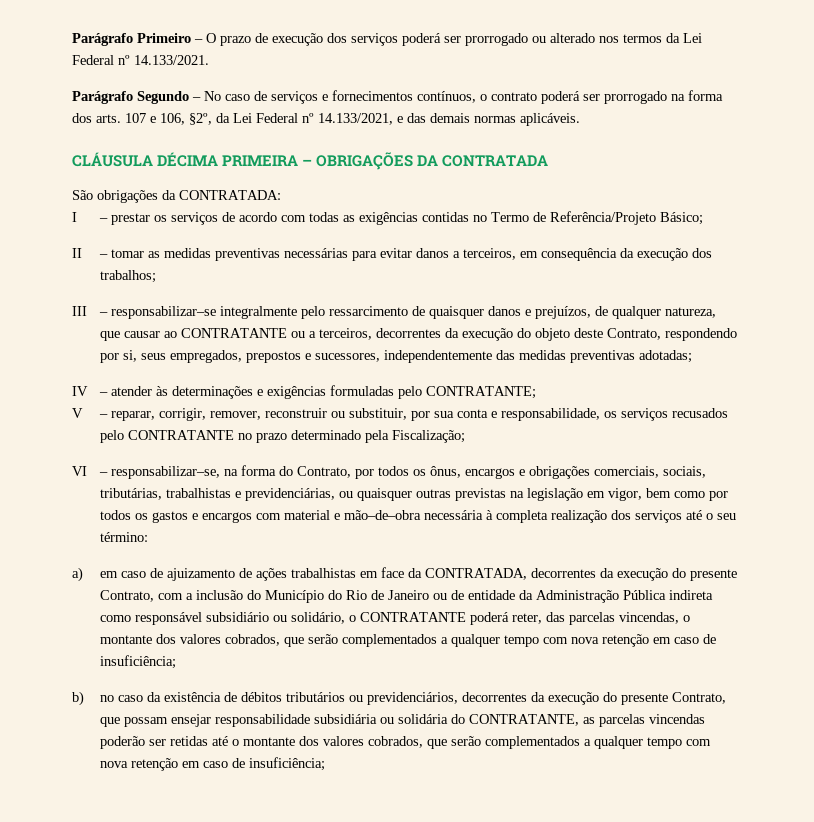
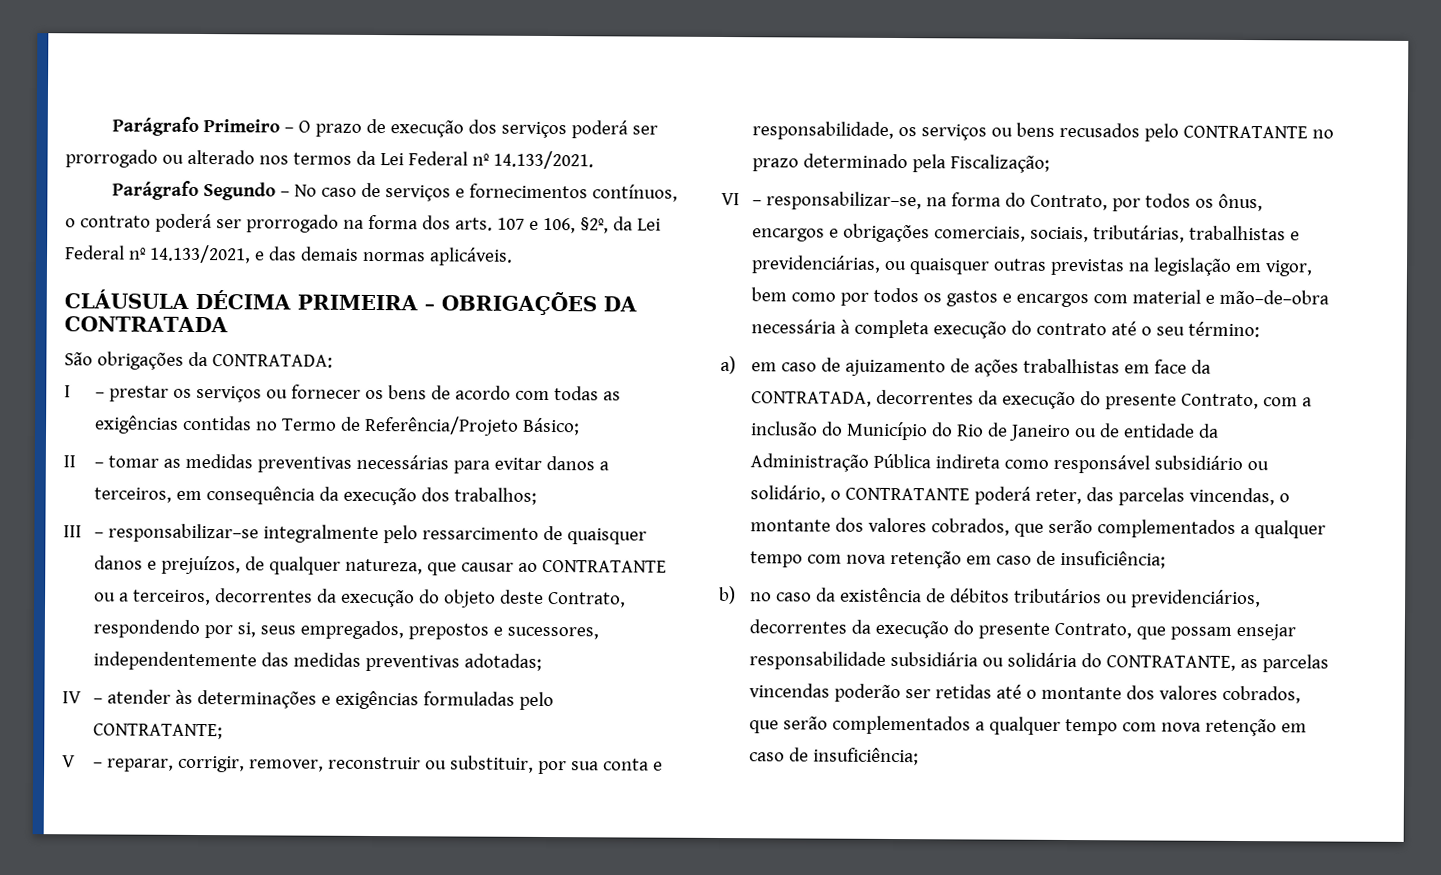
- I – prestar os serviços de acordo com todas as exigências contidas no Termo de Referência/Projeto Básico;
+ I – prestar os serviços ou fornecer os bens de acordo com todas as exigências contidas no Termo de Referência/Projeto Básico;
- V – reparar, corrigir, remover, reconstruir ou substituir, por sua conta e responsabilidade, os serviços recusados pelo CONTRATANTE no prazo determinado pela Fiscalização;
+ V – reparar, corrigir, remover, reconstruir ou substituir, por sua conta e responsabilidade, os serviços ou bens recusados pelo CONTRATANTE no prazo determinado pela Fiscalização;
- VI – responsabilizar–se, na forma do Contrato, por todos os ônus, encargos e obrigações comerciais, sociais, tributárias, trabalhistas e previdenciárias, ou quaisquer outras previstas na legislação em vigor, bem como por todos os gastos e encargos com material e mão–de–obra necessária à completa realização dos serviços até o seu término:
+ VI – responsabilizar–se, na forma do Contrato, por todos os ônus, encargos e obrigações comerciais, sociais, tributárias, trabalhistas e previdenciárias, ou quaisquer outras previstas na legislação em vigor, bem como por todos os gastos e encargos com material e mão–de–obra necessária à completa execução do contrato até o seu término:

